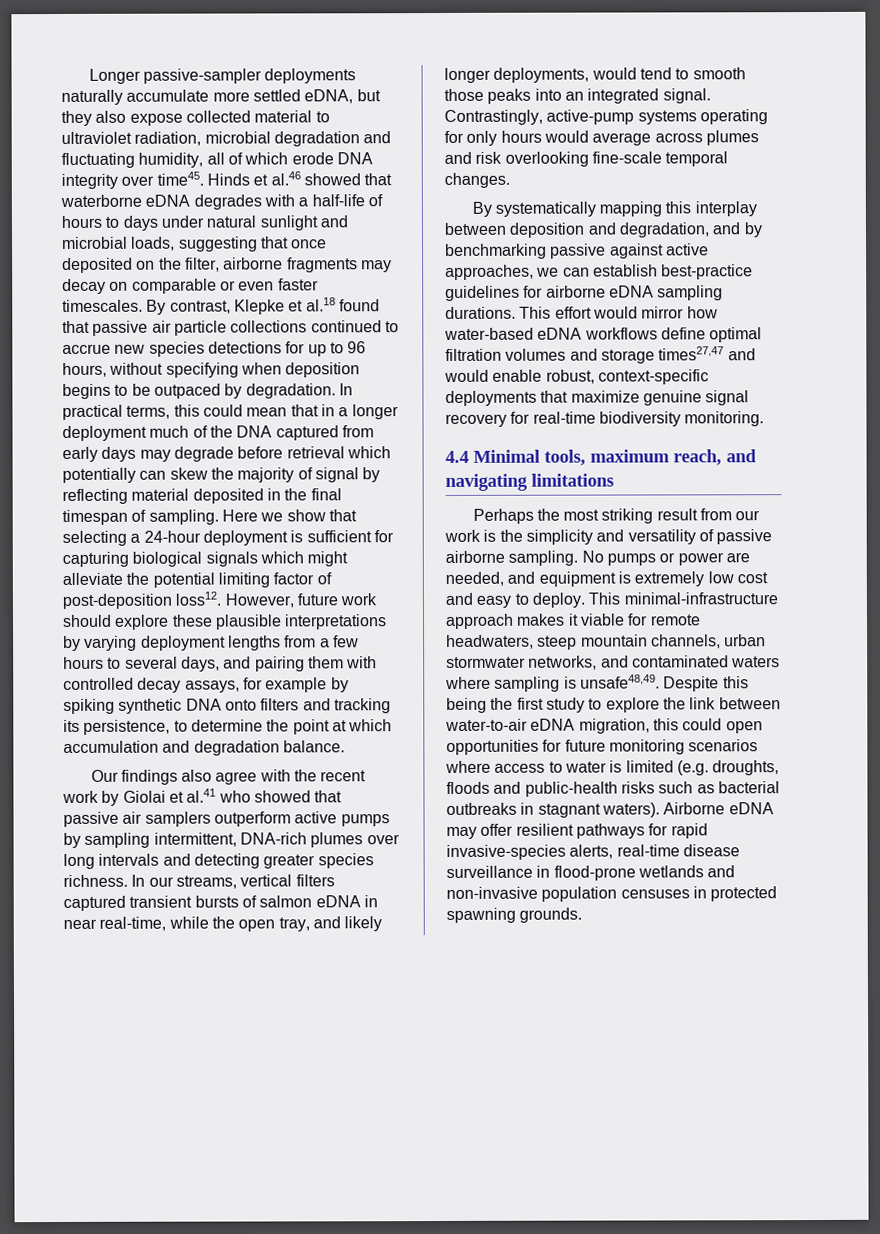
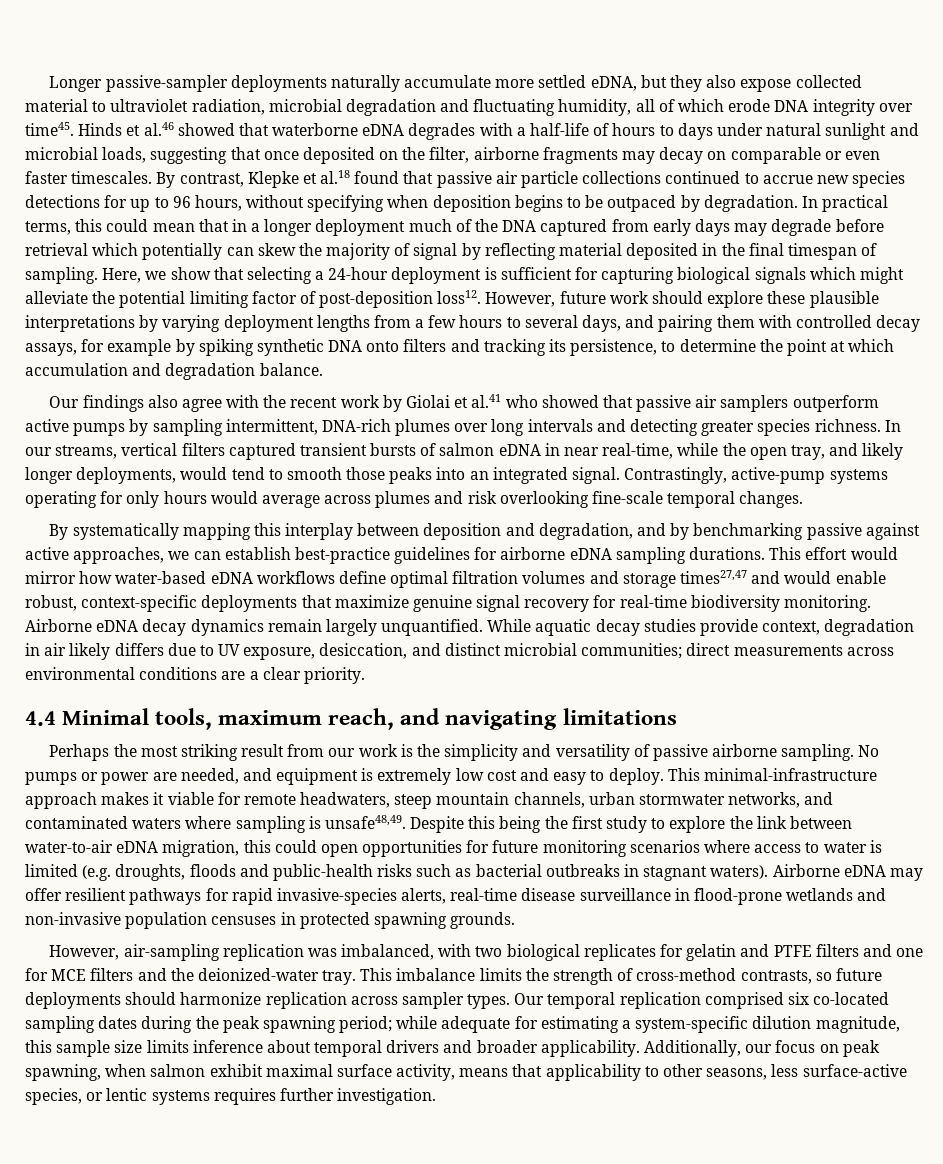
- Here we show that selecting a 24‐hour deployment is sufficient for capturing biological signals which might alleviate the potential limiting factor of post‐deposition loss12.
+ Here, we show that selecting a 24‐hour deployment is sufficient for capturing biological signals which might alleviate the potential limiting factor of post‐deposition loss12.
+ Airborne eDNA decay dynamics remain largely unquantified. While aquatic decay studies provide context, degradation in air likely differs due to UV exposure, desiccation, and distinct microbial communities; direct measurements across environmental conditions are a clear priority.
+ However, air-sampling replication was imbalanced, with two biological replicates for gelatin and PTFE filters and one for MCE filters and the deionized-water tray. This imbalance limits the strength of cross-method contrasts, so future deployments should harmonize replication across sampler types. Our temporal replication comprised six co-located sampling dates during the peak spawning period; while adequate for estimating a system-specific dilution magnitude, this sample size limits inference about temporal drivers and broader applicability. Additionally, our focus on peak spawning, when salmon exhibit maximal surface activity, means that applicability to other seasons, less surface-active species, or lentic systems requires further investigation.

